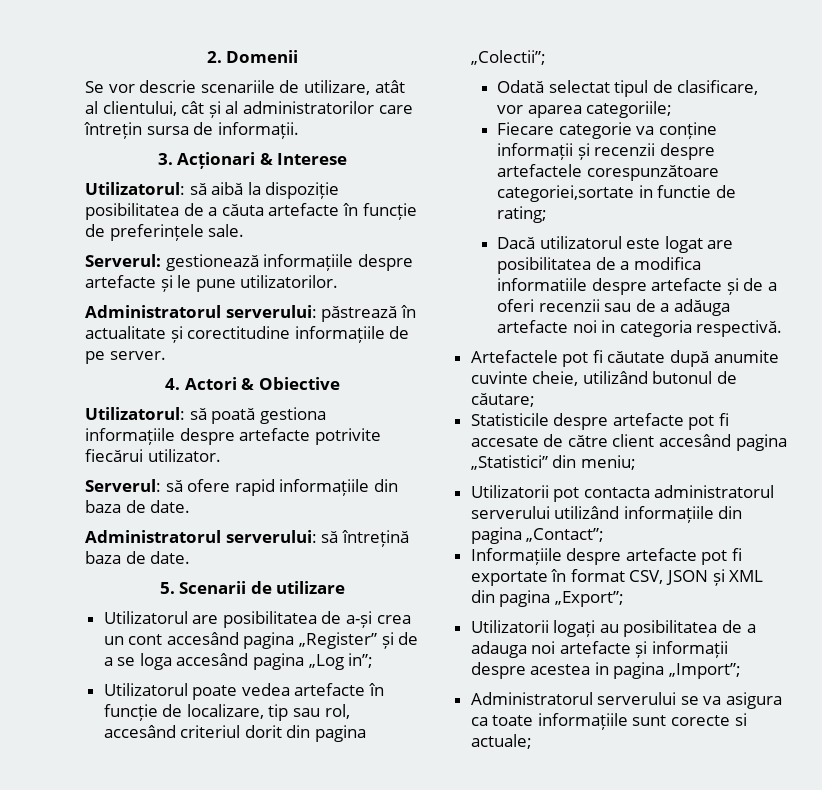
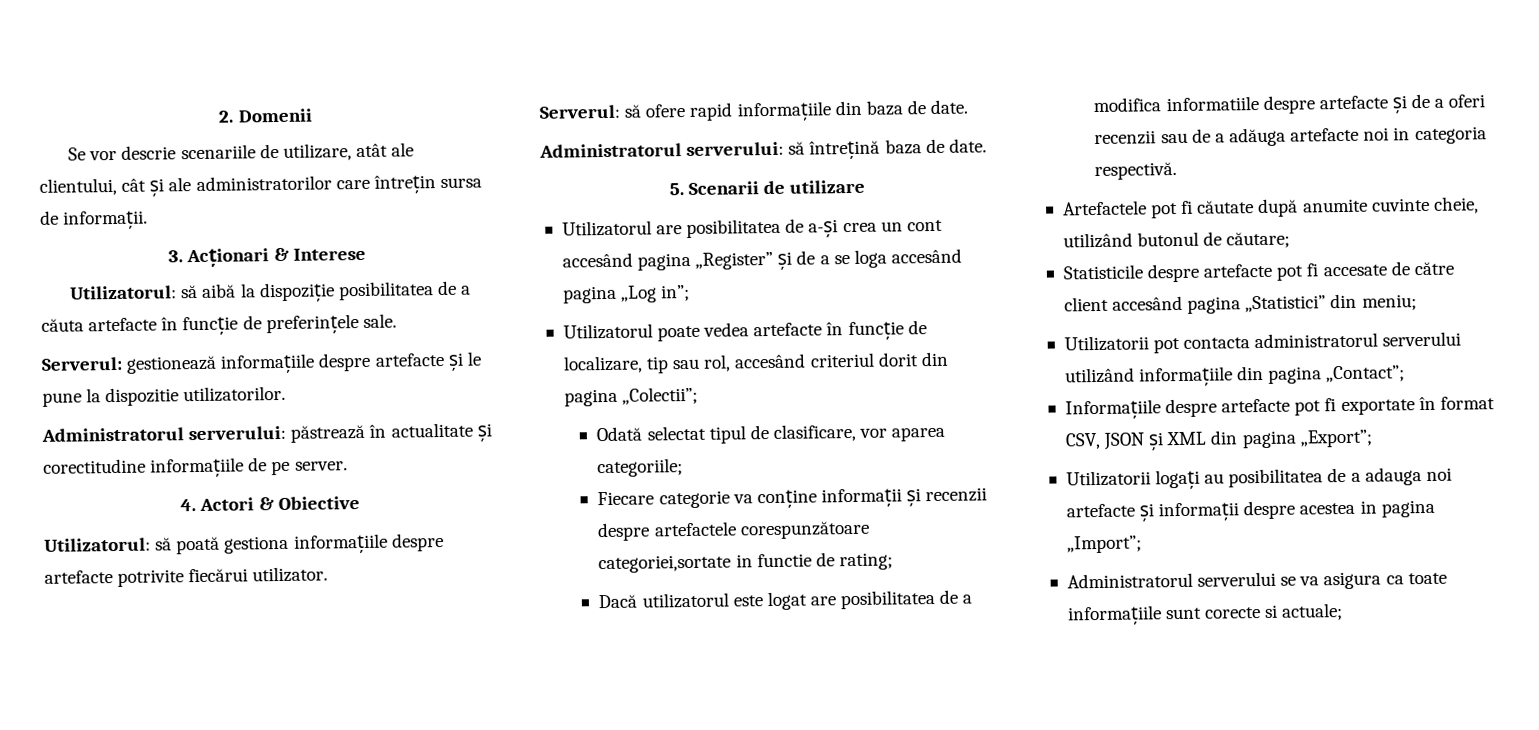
- Se vor descrie scenariile de utilizare, atât al clientului, cât și al administratorilor care întrețin sursa de informații.
+ Se vor descrie scenariile de utilizare, atât ale clientului, cât și ale administratorilor care întrețin sursa de informații.
- Serverul: gestionează informațiile despre artefacte și le pune utilizatorilor.
+ Serverul: gestionează informațiile despre artefacte și le pune la dispozitie utilizatorilor.

